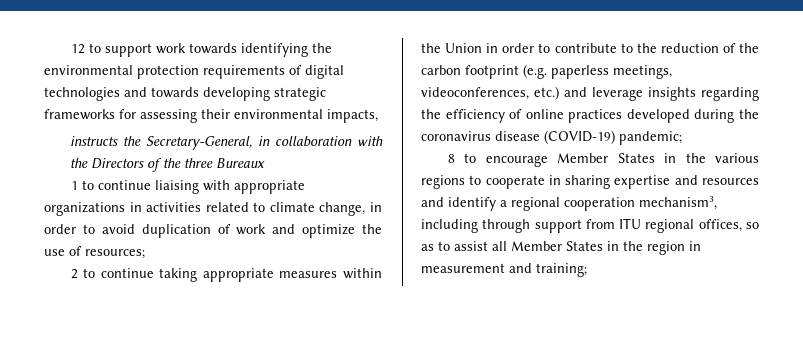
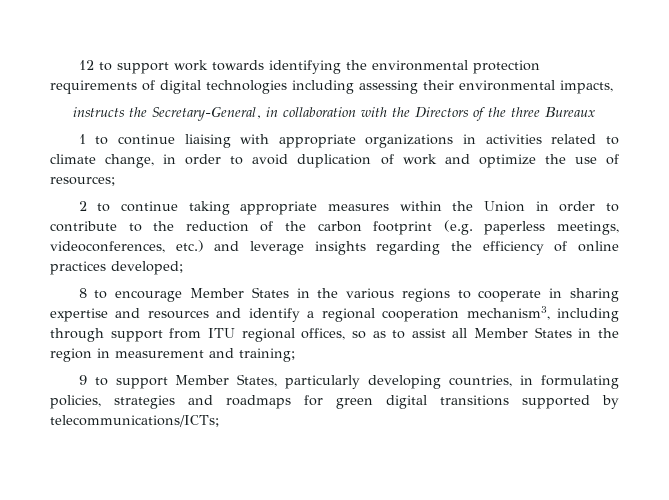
- 12 to support work towards identifying the environmental protection requirements of digital technologies and towards developing strategic frameworks for assessing their environmental impacts,
+ 12 to support work towards identifying the environmental protection requirements of digital technologies including assessing their environmental impacts,
- 2 to continue taking appropriate measures within the Union in order to contribute to the reduction of the carbon footprint (e.g. paperless meetings, videoconferences, etc.) and leverage insights regarding the efficiency of online practices developed during the coronavirus disease (COVID-19) pandemic;
+ 2 to continue taking appropriate measures within the Union in order to contribute to the reduction of the carbon footprint (e.g. paperless meetings, videoconferences, etc.) and leverage insights regarding the efficiency of online practices developed;
+ 9 to support Member States, particularly developing countries, in formulating policies, strategies and roadmaps for green digital transitions supported by telecommunications/ICTs;

